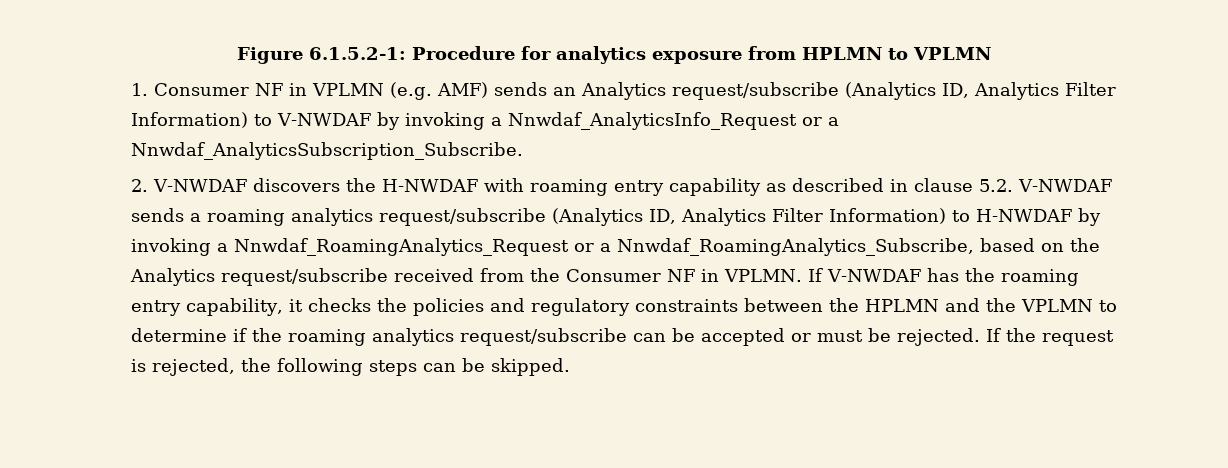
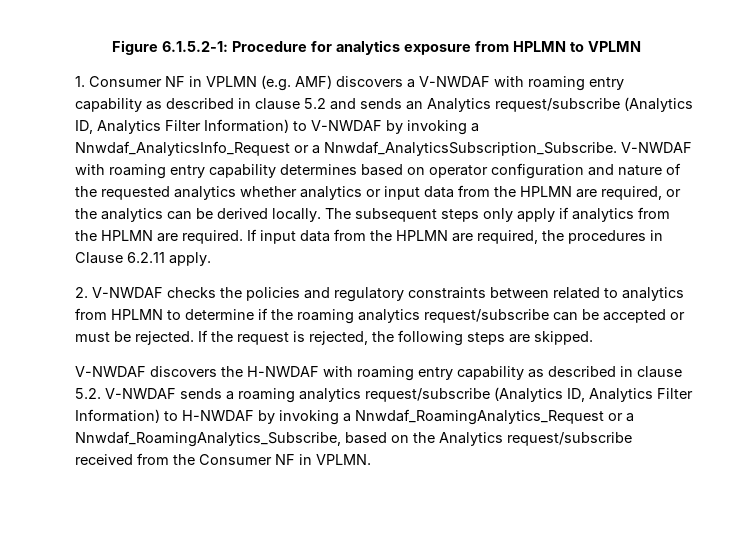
- 1. Consumer NF in VPLMN (e.g. AMF) sends an Analytics request/subscribe (Analytics ID, Analytics Filter Information) to V-NWDAF by invoking a Nnwdaf_AnalyticsInfo_Request or a Nnwdaf_AnalyticsSubscription_Subscribe.
- 2. V-NWDAF discovers the H-NWDAF with roaming entry capability as described in clause 5.2. V-NWDAF sends a roaming analytics request/subscribe (Analytics ID, Analytics Filter Information) to H-NWDAF by invoking a Nnwdaf_RoamingAnalytics_Request or a Nnwdaf_RoamingAnalytics_Subscribe, based on the Analytics request/subscribe received from the Consumer NF in VPLMN. If V-NWDAF has the roaming entry capability, it checks the policies and regulatory constraints between the HPLMN and the VPLMN to determine if the roaming analytics request/subscribe can be accepted or must be rejected. If the request is rejected, the following steps can be skipped.
+ 1. Consumer NF in VPLMN (e.g. AMF) discovers a V-NWDAF with roaming entry capability as described in clause 5.2 and sends an Analytics request/subscribe (Analytics ID, Analytics Filter Information) to V-NWDAF by invoking a Nnwdaf_AnalyticsInfo_Request or a Nnwdaf_AnalyticsSubscription_Subscribe. V-NWDAF with roaming entry capability determines based on operator configuration and nature of the requested analytics whether analytics or input data from the HPLMN are required, or the analytics can be derived locally. The subsequent steps only apply if analytics from the HPLMN are required. If input data from the HPLMN are required, the procedures in Clause 6.2.11 apply.
+ 2. V-NWDAF checks the policies and regulatory constraints between related to analytics from HPLMN to determine if the roaming analytics request/subscribe can be accepted or must be rejected. If the request is rejected, the following steps are skipped.
+ V-NWDAF discovers the H-NWDAF with roaming entry capability as described in clause 5.2. V-NWDAF sends a roaming analytics request/subscribe (Analytics ID, Analytics Filter Information) to H-NWDAF by invoking a Nnwdaf_RoamingAnalytics_Request or a Nnwdaf_RoamingAnalytics_Subscribe, based on the Analytics request/subscribe received from the Consumer NF in VPLMN.

